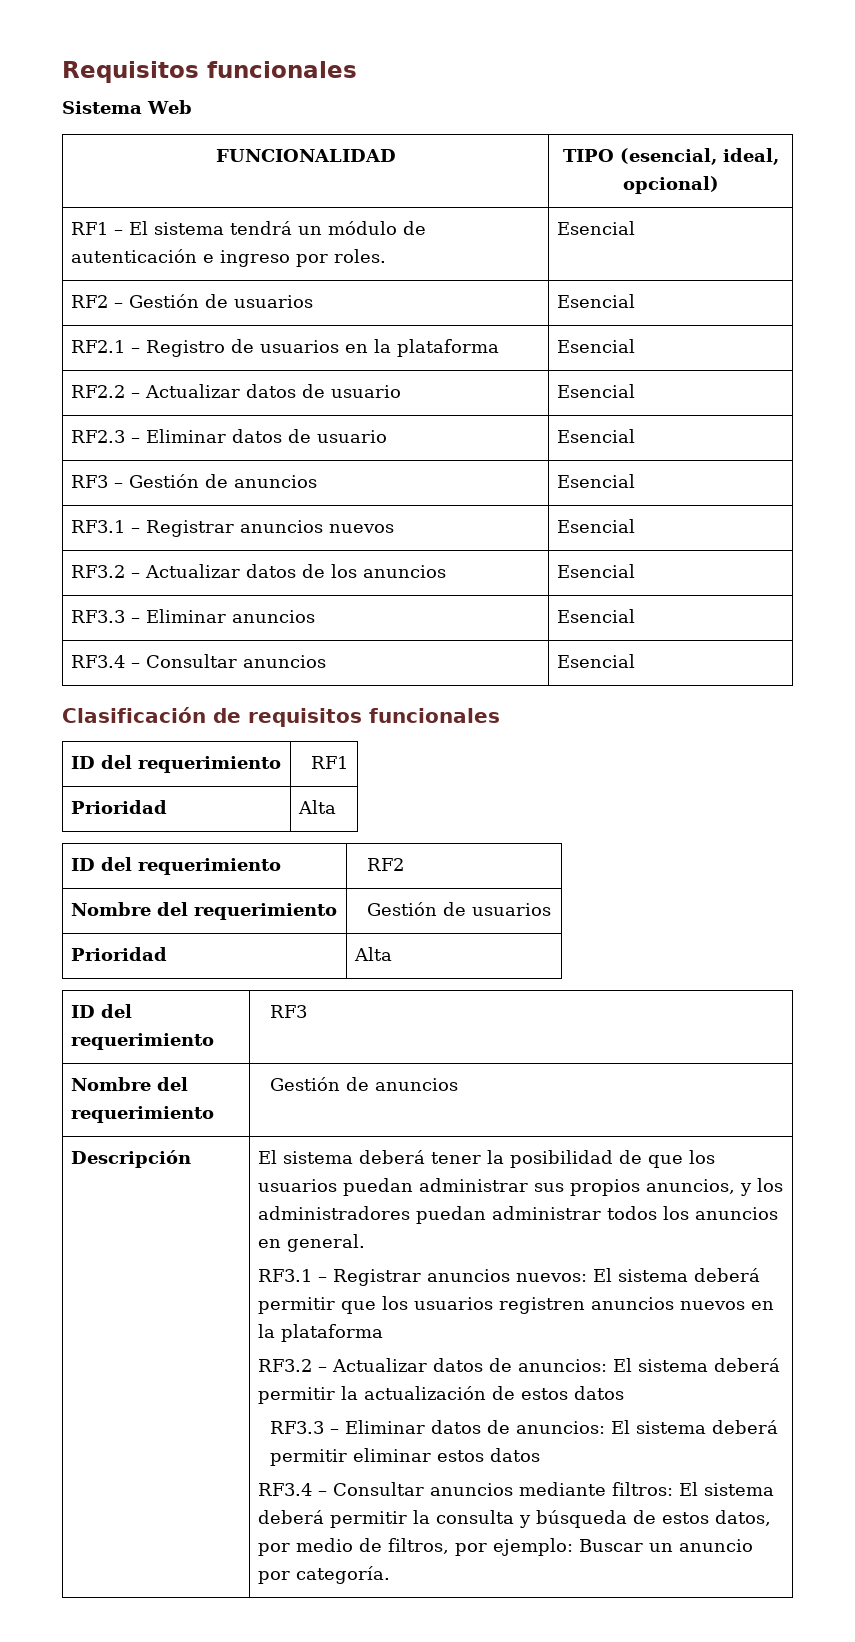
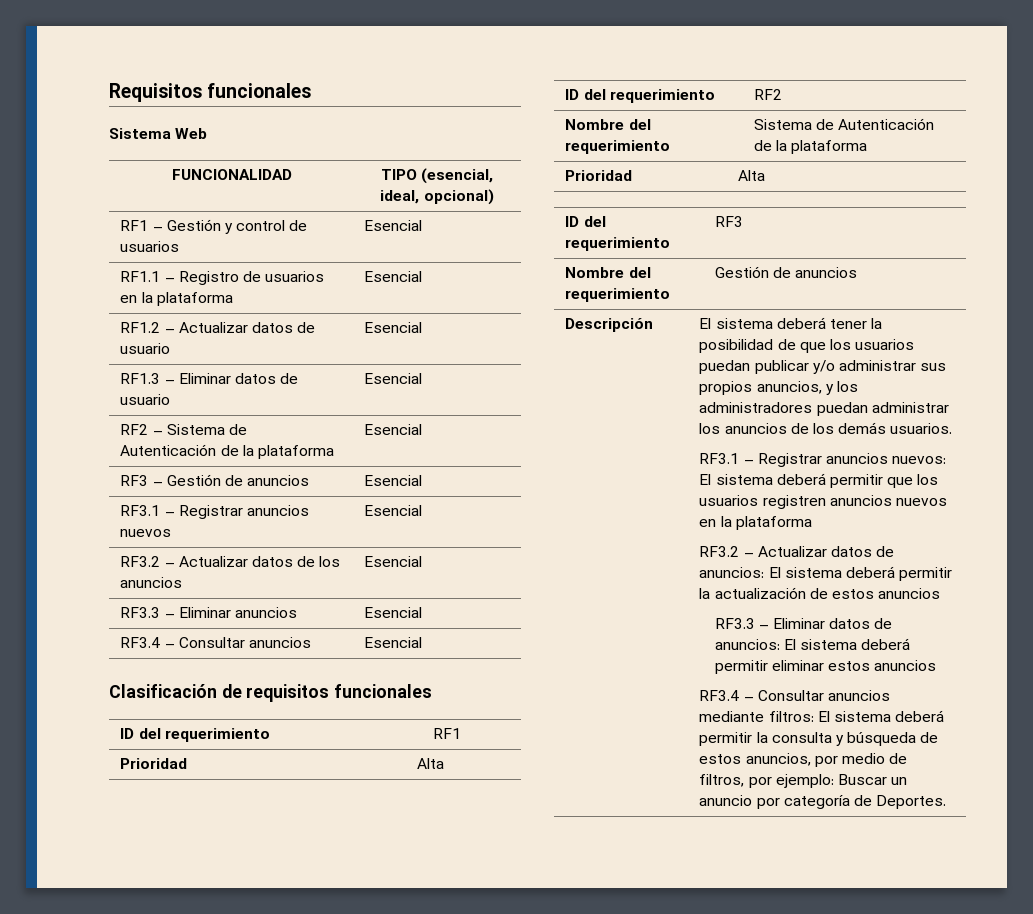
- RF1 – El sistema tendrá un módulo de autenticación e ingreso por roles. | Esencial
- RF2 – Gestión de usuarios | Esencial
+ RF1 – Gestión y control de usuarios | Esencial
- RF2.1 – Registro de usuarios en la plataforma | Esencial
+ RF1.1 – Registro de usuarios en la plataforma | Esencial
- RF2.2 – Actualizar datos de usuario | Esencial
+ RF1.2 – Actualizar datos de usuario | Esencial
- RF2.3 – Eliminar datos de usuario | Esencial
+ RF1.3 – Eliminar datos de usuario | Esencial
+ RF2 – Sistema de Autenticación de la plataforma | Esencial
- Nombre del requerimiento | Gestión de usuarios
+ Nombre del requerimiento | Sistema de Autenticación de la plataforma
- El sistema deberá tener la posibilidad de que los usuarios puedan administrar sus propios anuncios, y los administradores puedan administrar todos los anuncios en general.
+ El sistema deberá tener la posibilidad de que los usuarios puedan publicar y/o administrar sus propios anuncios, y los administradores puedan administrar los anuncios de los demás usuarios.
- RF3.2 – Actualizar datos de anuncios: El sistema deberá permitir la actualización de estos datos
+ RF3.2 – Actualizar datos de anuncios: El sistema deberá permitir la actualización de estos anuncios
- RF3.3 – Eliminar datos de anuncios: El sistema deberá permitir eliminar estos datos
+ RF3.3 – Eliminar datos de anuncios: El sistema deberá permitir eliminar estos anuncios
- RF3.4 – Consultar anuncios mediante filtros: El sistema deberá permitir la consulta y búsqueda de estos datos, por medio de filtros, por ejemplo: Buscar un anuncio por categoría.
+ RF3.4 – Consultar anuncios mediante filtros: El sistema deberá permitir la consulta y búsqueda de estos anuncios, por medio de filtros, por ejemplo: Buscar un anuncio por categoría de Deportes.

